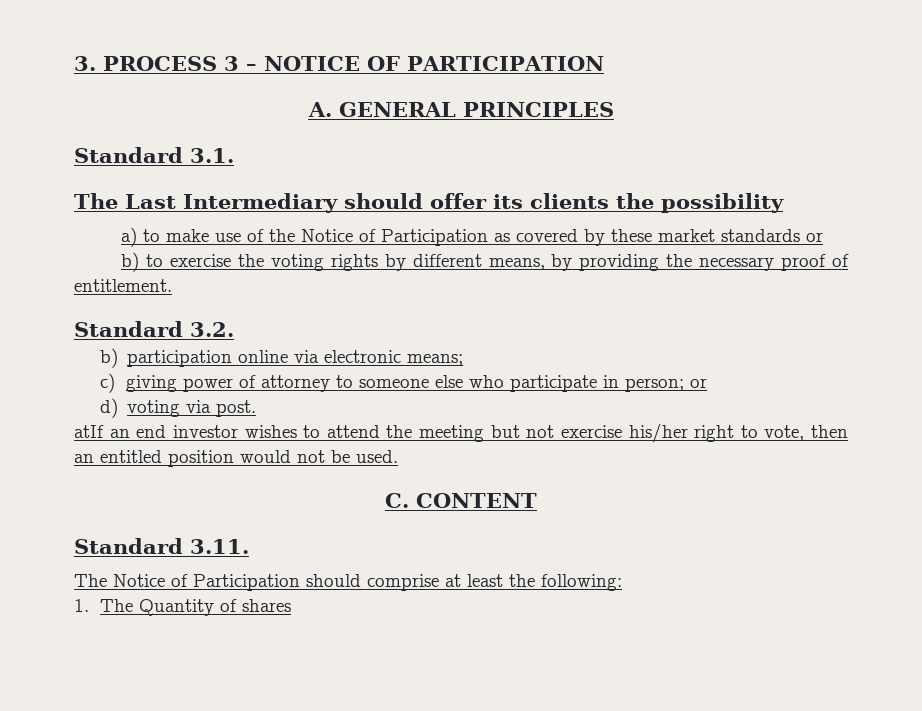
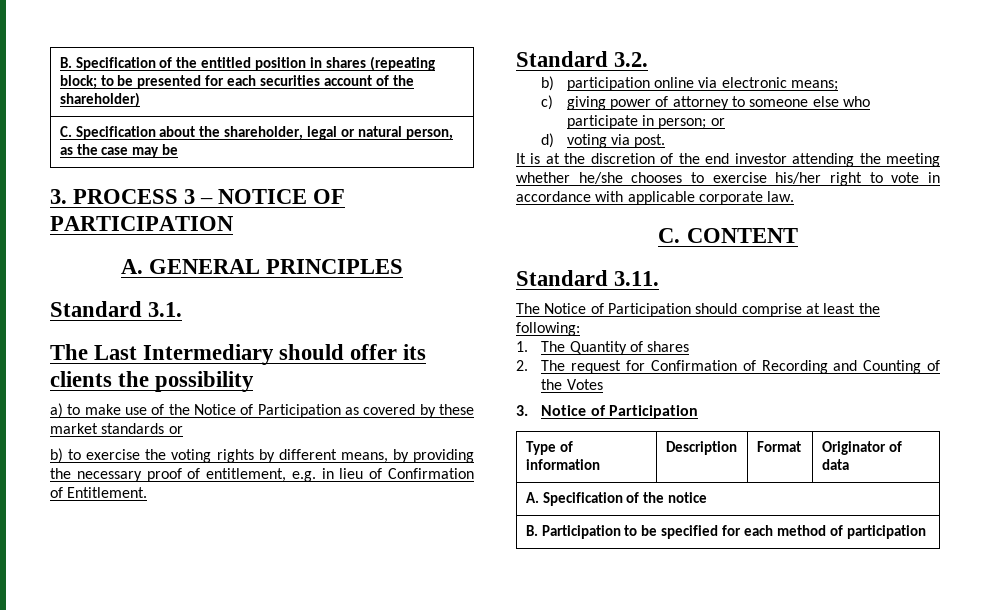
+ B. Specification of the entitled position in shares (repeating block; to be presented for each securities account of the shareholder)
+ C. Specification about the shareholder, legal or natural person, as the case may be
- b) to exercise the voting rights by different means, by providing the necessary proof of entitlement.
+ b) to exercise the voting rights by different means, by providing the necessary proof of entitlement, e.g. in lieu of Confirmation of Entitlement.
- atIf an end investor wishes to attend the meeting but not exercise his/her right to vote, then an entitled position would not be used.
+ It is at the discretion of the end investor attending the meeting whether he/she chooses to exercise his/her right to vote in accordance with applicable corporate law.
+ 2. The request for Confirmation of Recording and Counting of the Votes
+ 3. Notice of Participation
+ Type of information | Description | Format | Originator of data
+ A. Specification of the notice
+ B. Participation to be specified for each method of participation

